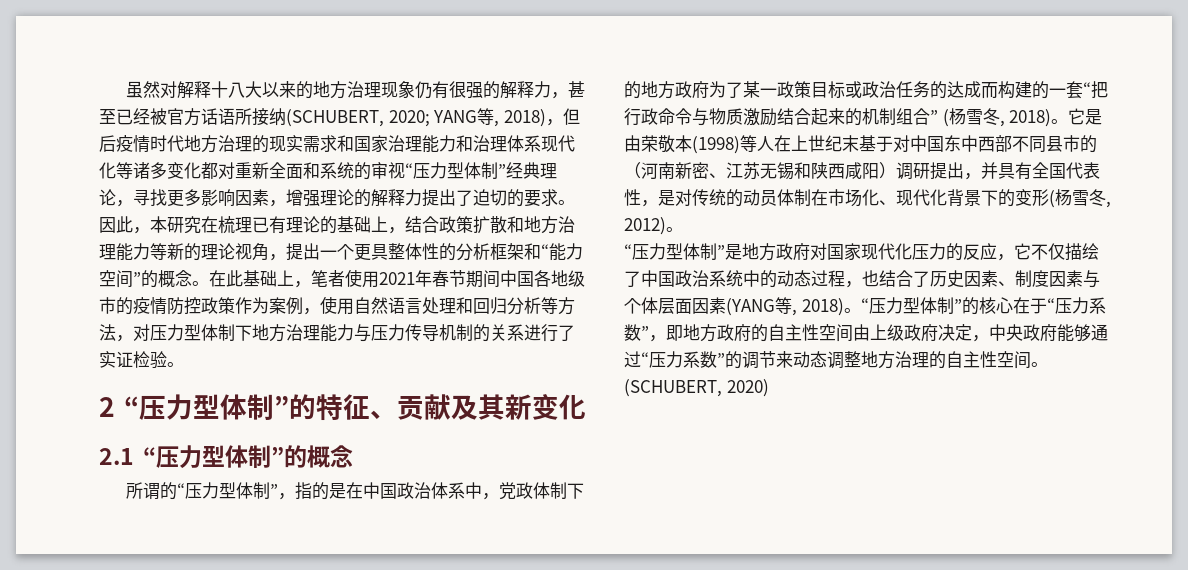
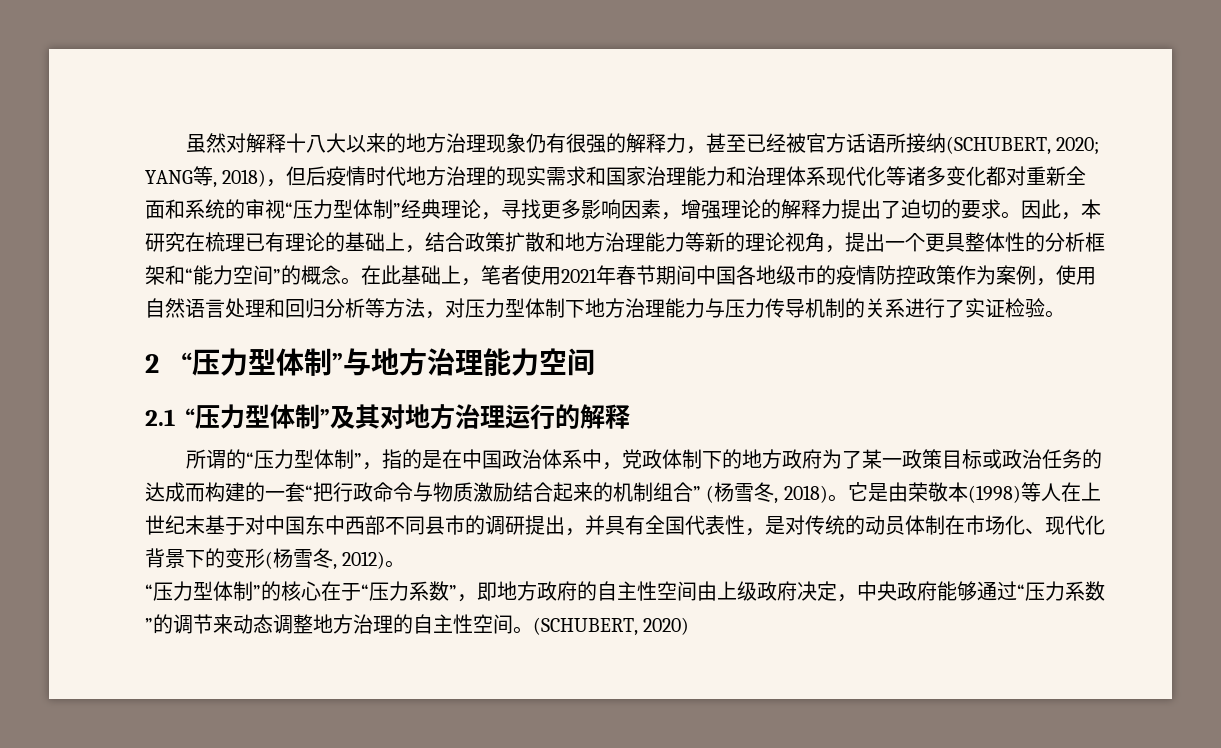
- 2 “压力型体制”的特征、贡献及其新变化
+ 2 “压力型体制”与地方治理能力空间
- 2.1 “压力型体制”的概念
+ 2.1 “压力型体制”及其对地方治理运行的解释
- 它是由荣敬本(1998)等人在上世纪末基于对中国东中西部不同县市的（河南新密、江苏无锡和陕西咸阳）调研提出，并具有全国代表性，是对传统的动员体制在市场化、现代化背景下的变形(杨雪冬, 2012)。
+ 它是由荣敬本(1998)等人在上世纪末基于对中国东中西部不同县市的调研提出，并具有全国代表性，是对传统的动员体制在市场化、现代化背景下的变形(杨雪冬, 2012)。
- “压力型体制”是地方政府对国家现代化压力的反应，它不仅描绘了中国政治系统中的动态过程，也结合了历史因素、制度因素与个体层面因素(YANG等, 2018)。“压力型体制”的核心在于“压力系数”，即地方政府的自主性空间由上级政府决定，中央政府能够通过“压力系数”的调节来动态调整地方治理的自主性空间。
+ “压力型体制”的核心在于“压力系数”，即地方政府的自主性空间由上级政府决定，中央政府能够通过“压力系数”的调节来动态调整地方治理的自主性空间。

